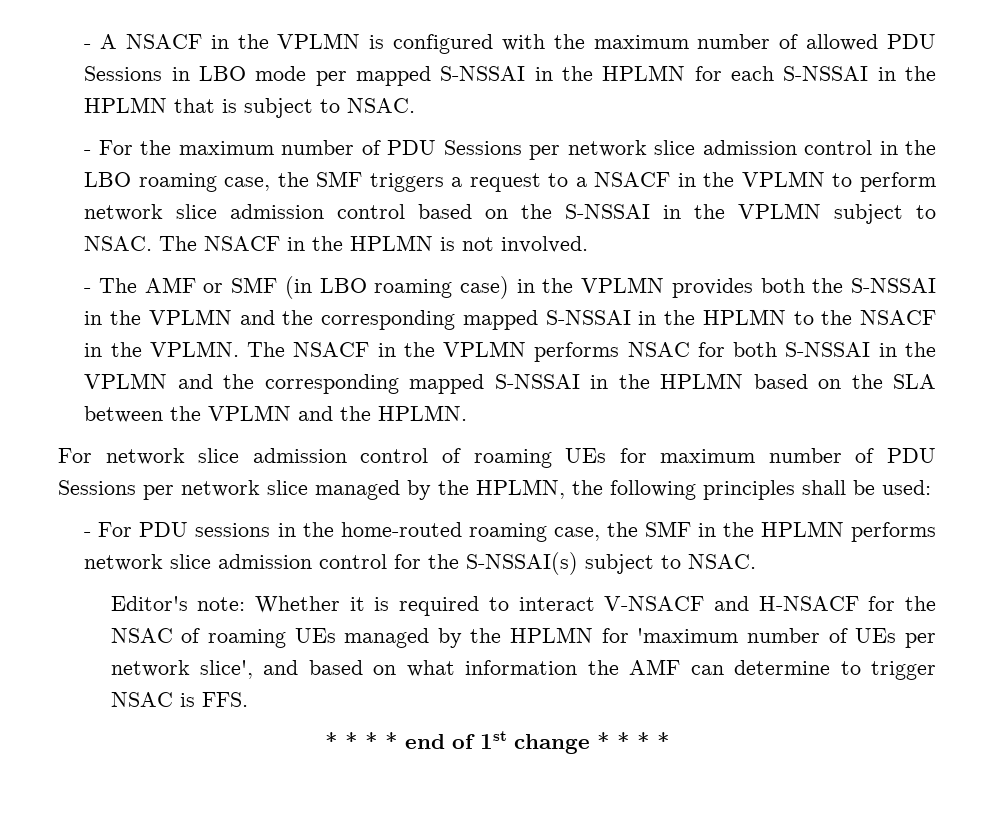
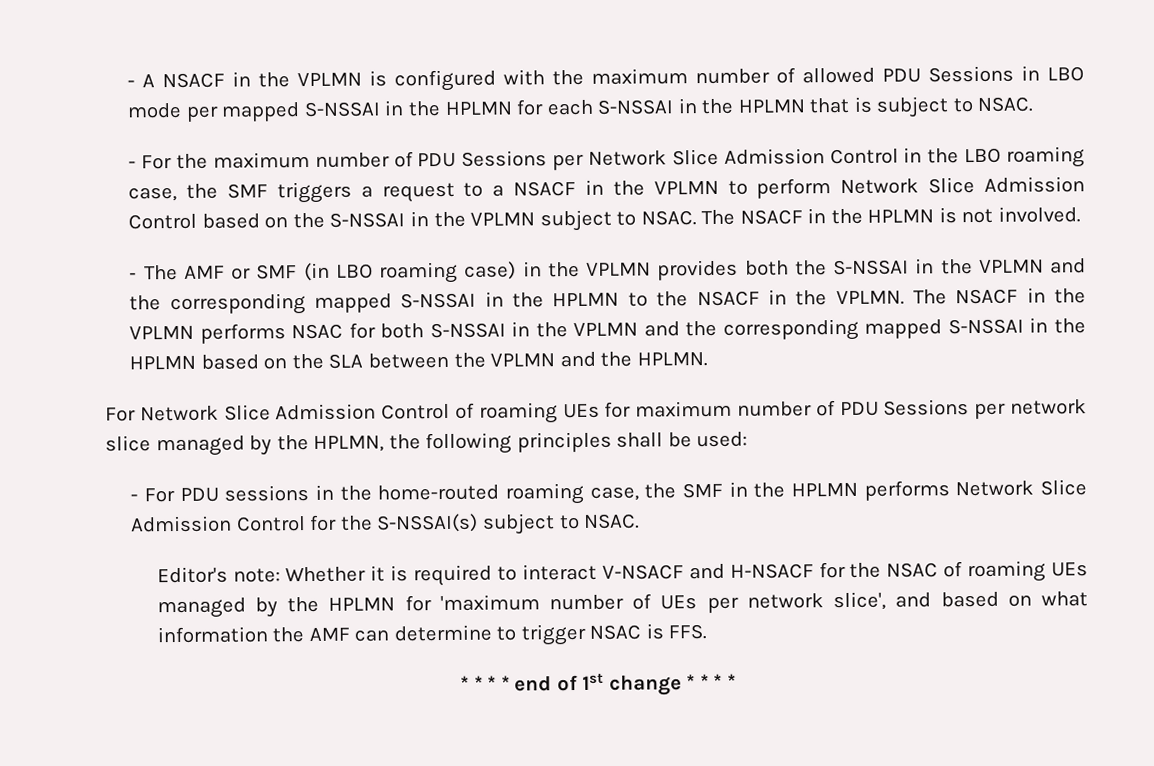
- - For the maximum number of PDU Sessions per network slice admission control in the LBO roaming case, the SMF triggers a request to a NSACF in the VPLMN to perform network slice admission control based on the S-NSSAI in the VPLMN subject to NSAC.
+ - For the maximum number of PDU Sessions per Network Slice Admission Control in the LBO roaming case, the SMF triggers a request to a NSACF in the VPLMN to perform Network Slice Admission Control based on the S-NSSAI in the VPLMN subject to NSAC.
- For network slice admission control of roaming UEs for maximum number of PDU Sessions per network slice managed by the HPLMN, the following principles shall be used:
+ For Network Slice Admission Control of roaming UEs for maximum number of PDU Sessions per network slice managed by the HPLMN, the following principles shall be used:
- - For PDU sessions in the home-routed roaming case, the SMF in the HPLMN performs network slice admission control for the S-NSSAI(s) subject to NSAC.
+ - For PDU sessions in the home-routed roaming case, the SMF in the HPLMN performs Network Slice Admission Control for the S-NSSAI(s) subject to NSAC.

